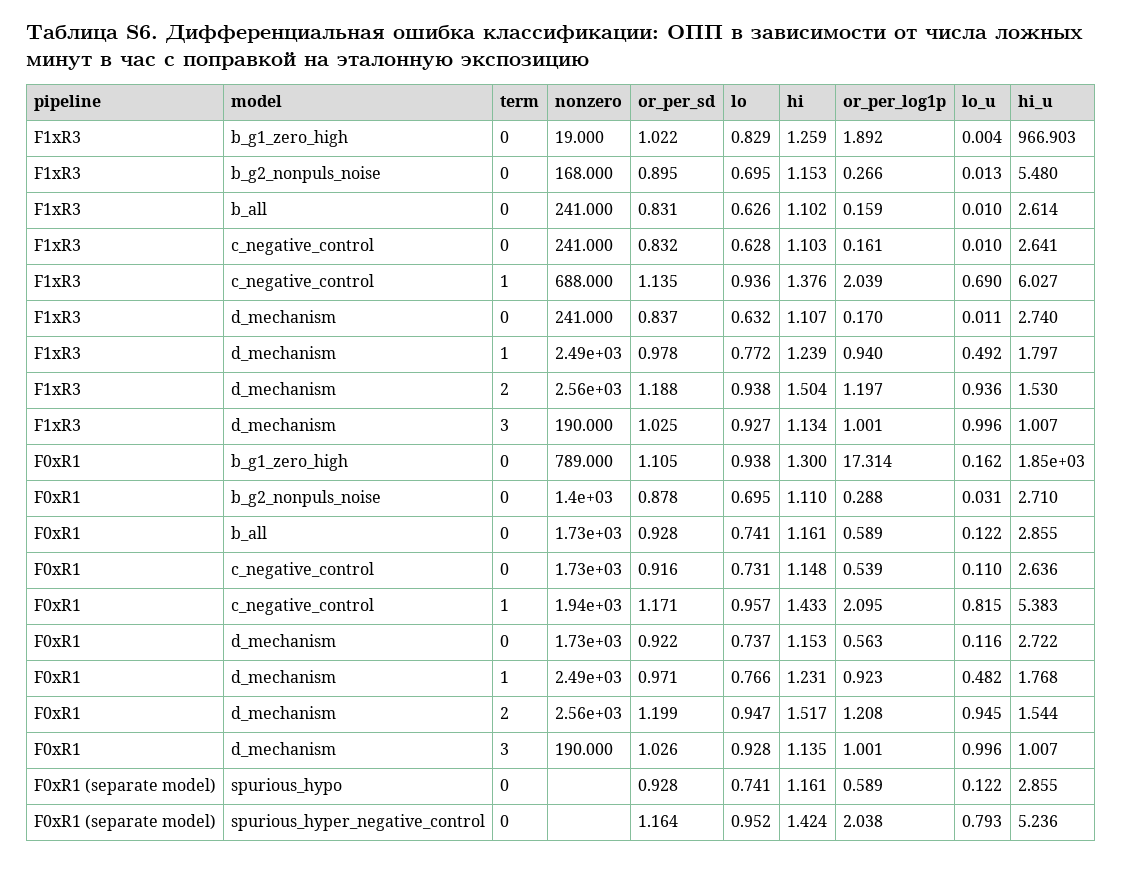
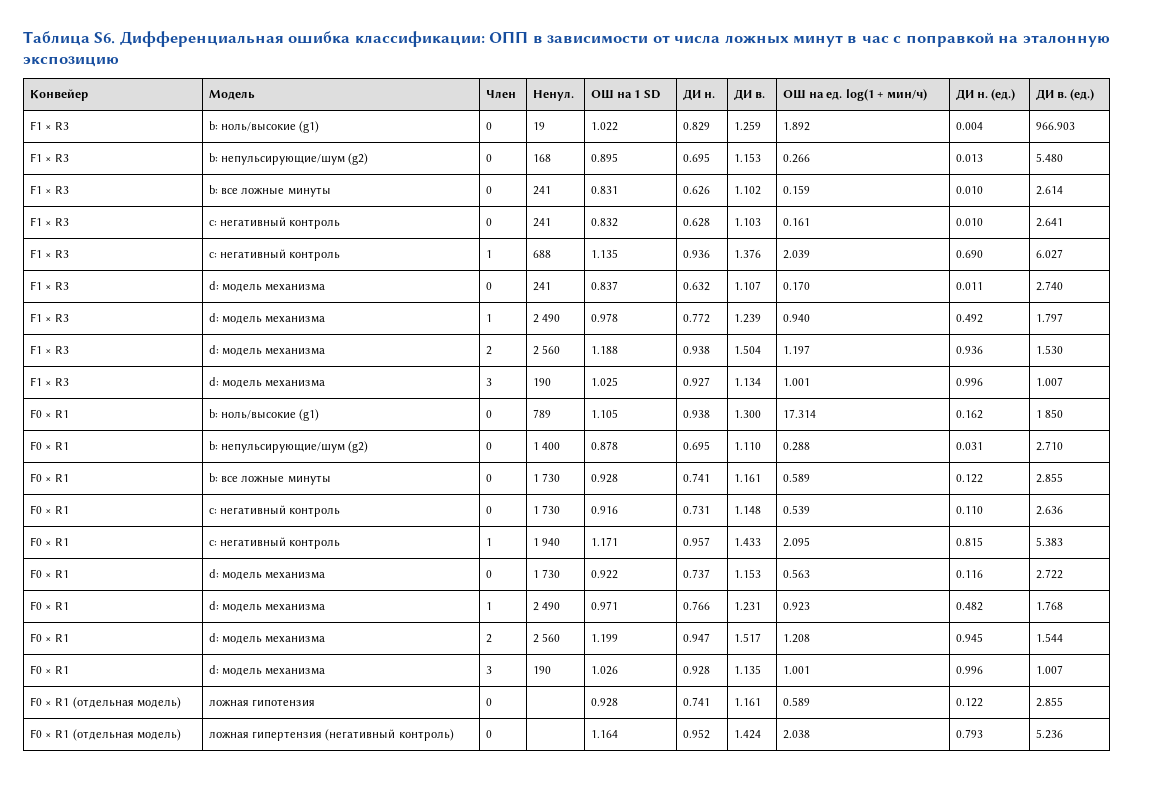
- pipeline | model | term | nonzero | or_per_sd | lo | hi | or_per_log1p | lo_u | hi_u
- F1xR3 | b_g1_zero_high | 0 | 19.000 | 1.022 | 0.829 | 1.259 | 1.892 | 0.004 | 966.903
+ Конвейер | Модель | Член | Ненул. | ОШ на 1 SD | ДИ н. | ДИ в. | ОШ на ед. log(1 + мин/ч) | ДИ н. (ед.) | ДИ в. (ед.)
+ F1 × R3 | b: ноль/высокие (g1) | 0 | 19 | 1.022 | 0.829 | 1.259 | 1.892 | 0.004 | 966.903
- F1xR3 | b_g2_nonpuls_noise | 0 | 168.000 | 0.895 | 0.695 | 1.153 | 0.266 | 0.013 | 5.480
+ F1 × R3 | b: непульсирующие/шум (g2) | 0 | 168 | 0.895 | 0.695 | 1.153 | 0.266 | 0.013 | 5.480
- F1xR3 | b_all | 0 | 241.000 | 0.831 | 0.626 | 1.102 | 0.159 | 0.010 | 2.614
+ F1 × R3 | b: все ложные минуты | 0 | 241 | 0.831 | 0.626 | 1.102 | 0.159 | 0.010 | 2.614
- F1xR3 | c_negative_control | 0 | 241.000 | 0.832 | 0.628 | 1.103 | 0.161 | 0.010 | 2.641
+ F1 × R3 | c: негативный контроль | 0 | 241 | 0.832 | 0.628 | 1.103 | 0.161 | 0.010 | 2.641
- F1xR3 | c_negative_control | 1 | 688.000 | 1.135 | 0.936 | 1.376 | 2.039 | 0.690 | 6.027
+ F1 × R3 | c: негативный контроль | 1 | 688 | 1.135 | 0.936 | 1.376 | 2.039 | 0.690 | 6.027
- F1xR3 | d_mechanism | 0 | 241.000 | 0.837 | 0.632 | 1.107 | 0.170 | 0.011 | 2.740
+ F1 × R3 | d: модель механизма | 0 | 241 | 0.837 | 0.632 | 1.107 | 0.170 | 0.011 | 2.740
- F1xR3 | d_mechanism | 1 | 2.49e+03 | 0.978 | 0.772 | 1.239 | 0.940 | 0.492 | 1.797
+ F1 × R3 | d: модель механизма | 1 | 2 490 | 0.978 | 0.772 | 1.239 | 0.940 | 0.492 | 1.797
- F1xR3 | d_mechanism | 2 | 2.56e+03 | 1.188 | 0.938 | 1.504 | 1.197 | 0.936 | 1.530
+ F1 × R3 | d: модель механизма | 2 | 2 560 | 1.188 | 0.938 | 1.504 | 1.197 | 0.936 | 1.530
- F1xR3 | d_mechanism | 3 | 190.000 | 1.025 | 0.927 | 1.134 | 1.001 | 0.996 | 1.007
+ F1 × R3 | d: модель механизма | 3 | 190 | 1.025 | 0.927 | 1.134 | 1.001 | 0.996 | 1.007
- F0xR1 | b_g1_zero_high | 0 | 789.000 | 1.105 | 0.938 | 1.300 | 17.314 | 0.162 | 1.85e+03
- F0xR1 | b_g2_nonpuls_noise | 0 | 1.4e+03 | 0.878 | 0.695 | 1.110 | 0.288 | 0.031 | 2.710
+ F0 × R1 | b: ноль/высокие (g1) | 0 | 789 | 1.105 | 0.938 | 1.300 | 17.314 | 0.162 | 1 850
+ F0 × R1 | b: непульсирующие/шум (g2) | 0 | 1 400 | 0.878 | 0.695 | 1.110 | 0.288 | 0.031 | 2.710
- F0xR1 | b_all | 0 | 1.73e+03 | 0.928 | 0.741 | 1.161 | 0.589 | 0.122 | 2.855
- F0xR1 | c_negative_control | 0 | 1.73e+03 | 0.916 | 0.731 | 1.148 | 0.539 | 0.110 | 2.636
+ F0 × R1 | b: все ложные минуты | 0 | 1 730 | 0.928 | 0.741 | 1.161 | 0.589 | 0.122 | 2.855
+ F0 × R1 | c: негативный контроль | 0 | 1 730 | 0.916 | 0.731 | 1.148 | 0.539 | 0.110 | 2.636
- F0xR1 | c_negative_control | 1 | 1.94e+03 | 1.171 | 0.957 | 1.433 | 2.095 | 0.815 | 5.383
+ F0 × R1 | c: негативный контроль | 1 | 1 940 | 1.171 | 0.957 | 1.433 | 2.095 | 0.815 | 5.383
- F0xR1 | d_mechanism | 0 | 1.73e+03 | 0.922 | 0.737 | 1.153 | 0.563 | 0.116 | 2.722
+ F0 × R1 | d: модель механизма | 0 | 1 730 | 0.922 | 0.737 | 1.153 | 0.563 | 0.116 | 2.722
- F0xR1 | d_mechanism | 1 | 2.49e+03 | 0.971 | 0.766 | 1.231 | 0.923 | 0.482 | 1.768
+ F0 × R1 | d: модель механизма | 1 | 2 490 | 0.971 | 0.766 | 1.231 | 0.923 | 0.482 | 1.768
- F0xR1 | d_mechanism | 2 | 2.56e+03 | 1.199 | 0.947 | 1.517 | 1.208 | 0.945 | 1.544
+ F0 × R1 | d: модель механизма | 2 | 2 560 | 1.199 | 0.947 | 1.517 | 1.208 | 0.945 | 1.544
- F0xR1 | d_mechanism | 3 | 190.000 | 1.026 | 0.928 | 1.135 | 1.001 | 0.996 | 1.007
+ F0 × R1 | d: модель механизма | 3 | 190 | 1.026 | 0.928 | 1.135 | 1.001 | 0.996 | 1.007
- F0xR1 (separate model) | spurious_hypo | 0 | | 0.928 | 0.741 | 1.161 | 0.589 | 0.122 | 2.855
+ F0 × R1 (отдельная модель) | ложная гипотензия | 0 | | 0.928 | 0.741 | 1.161 | 0.589 | 0.122 | 2.855
- F0xR1 (separate model) | spurious_hyper_negative_control | 0 | | 1.164 | 0.952 | 1.424 | 2.038 | 0.793 | 5.236
+ F0 × R1 (отдельная модель) | ложная гипертензия (негативный контроль) | 0 | | 1.164 | 0.952 | 1.424 | 2.038 | 0.793 | 5.236

